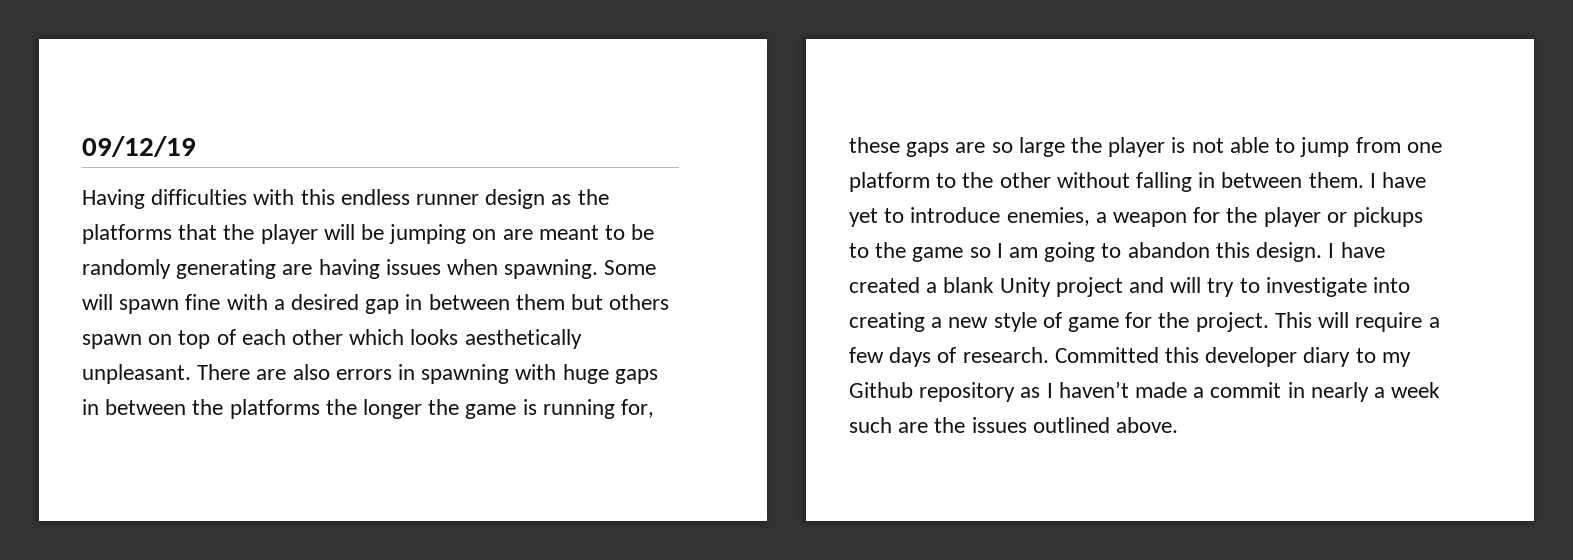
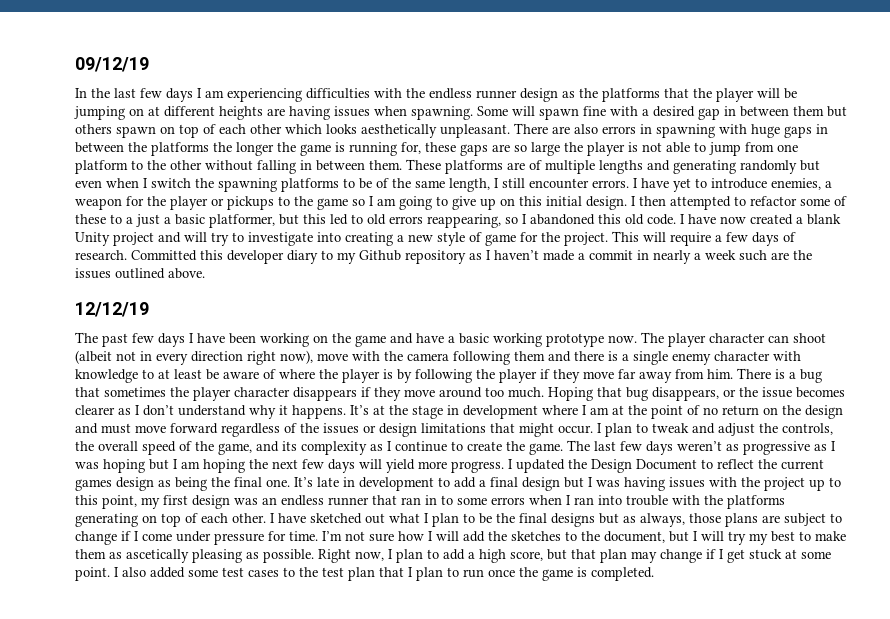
- Having difficulties with this endless runner design as the platforms that the player will be jumping on are meant to be randomly generating are having issues when spawning.
+ In the last few days I am experiencing difficulties with the endless runner design as the platforms that the player will be jumping on at different heights are having issues when spawning.
+ These platforms are of multiple lengths and generating randomly but even when I switch the spawning platforms to be of the same length, I still encounter errors.
- I have yet to introduce enemies, a weapon for the player or pickups to the game so I am going to abandon this design. I have created a blank Unity project and will try to investigate into creating a new style of game for the project.
+ I have yet to introduce enemies, a weapon for the player or pickups to the game so I am going to give up on this initial design. I then attempted to refactor some of these to a just a basic platformer, but this led to old errors reappearing, so I abandoned this old code. I have now created a blank Unity project and will try to investigate into creating a new style of game for the project.
+ 12/12/19
+ The past few days I have been working on the game and have a basic working prototype now. The player character can shoot (albeit not in every direction right now), move with the camera following them and there is a single enemy character with knowledge to at least be aware of where the player is by following the player if they move far away from him. There is a bug that sometimes the player character disappears if they move around too much. Hoping that bug disappears, or the issue becomes clearer as I don’t understand why it happens. It’s at the stage in development where I am at the point of no return on the design and must move forward regardless of the issues or design limitations that might occur. I plan to tweak and adjust the controls, the overall speed of the game, and its complexity as I continue to create the game. The last few days weren’t as progressive as I was hoping but I am hoping the next few days will yield more progress. I updated the Design Document to reflect the current games design as being the final one. It’s late in development to add a final design but I was having issues with the project up to this point, my first design was an endless runner that ran in to some errors when I ran into trouble with the platforms generating on top of each other. I have sketched out what I plan to be the final designs but as always, those plans are subject to change if I come under pressure for time. I’m not sure how I will add the sketches to the document, but I will try my best to make them as ascetically pleasing as possible. Right now, I plan to add a high score, but that plan may change if I get stuck at some point. I also added some test cases to the test plan that I plan to run once the game is completed.

